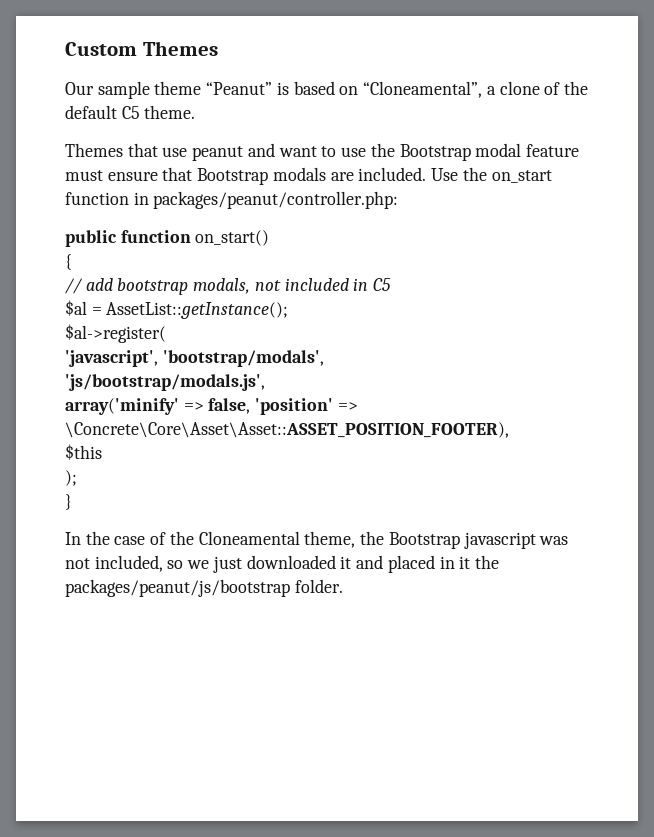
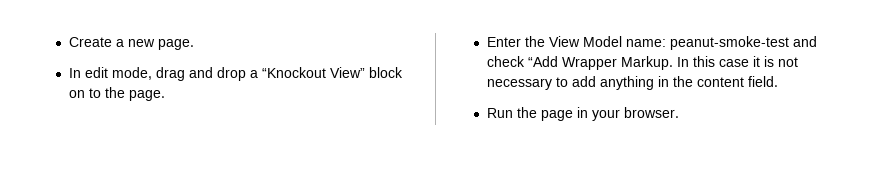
- Custom Themes
- Our sample theme “Peanut” is based on “Cloneamental”, a clone of the default C5 theme.
- Themes that use peanut and want to use the Bootstrap modal feature must ensure that Bootstrap modals are included. Use the on_start function in packages/peanut/controller.php:
- public function on_start()
- {
- // add bootstrap modals, not included in C5
- $al = AssetList::getInstance();
- $al->register(
- 'javascript', 'bootstrap/modals',
- 'js/bootstrap/modals.js',
- array('minify' => false, 'position' => \Concrete\Core\Asset\Asset::ASSET_POSITION_FOOTER),
- $this
- );
- }
- In the case of the Cloneamental theme, the Bootstrap javascript was not included, so we just downloaded it and placed in it the packages/peanut/js/bootstrap folder.
+ Create a new page.
+ In edit mode, drag and drop a “Knockout View” block on to the page.
+ Enter the View Model name: peanut-smoke-test and check “Add Wrapper Markup. In this case it is not necessary to add anything in the content field.
+ Run the page in your browser.

